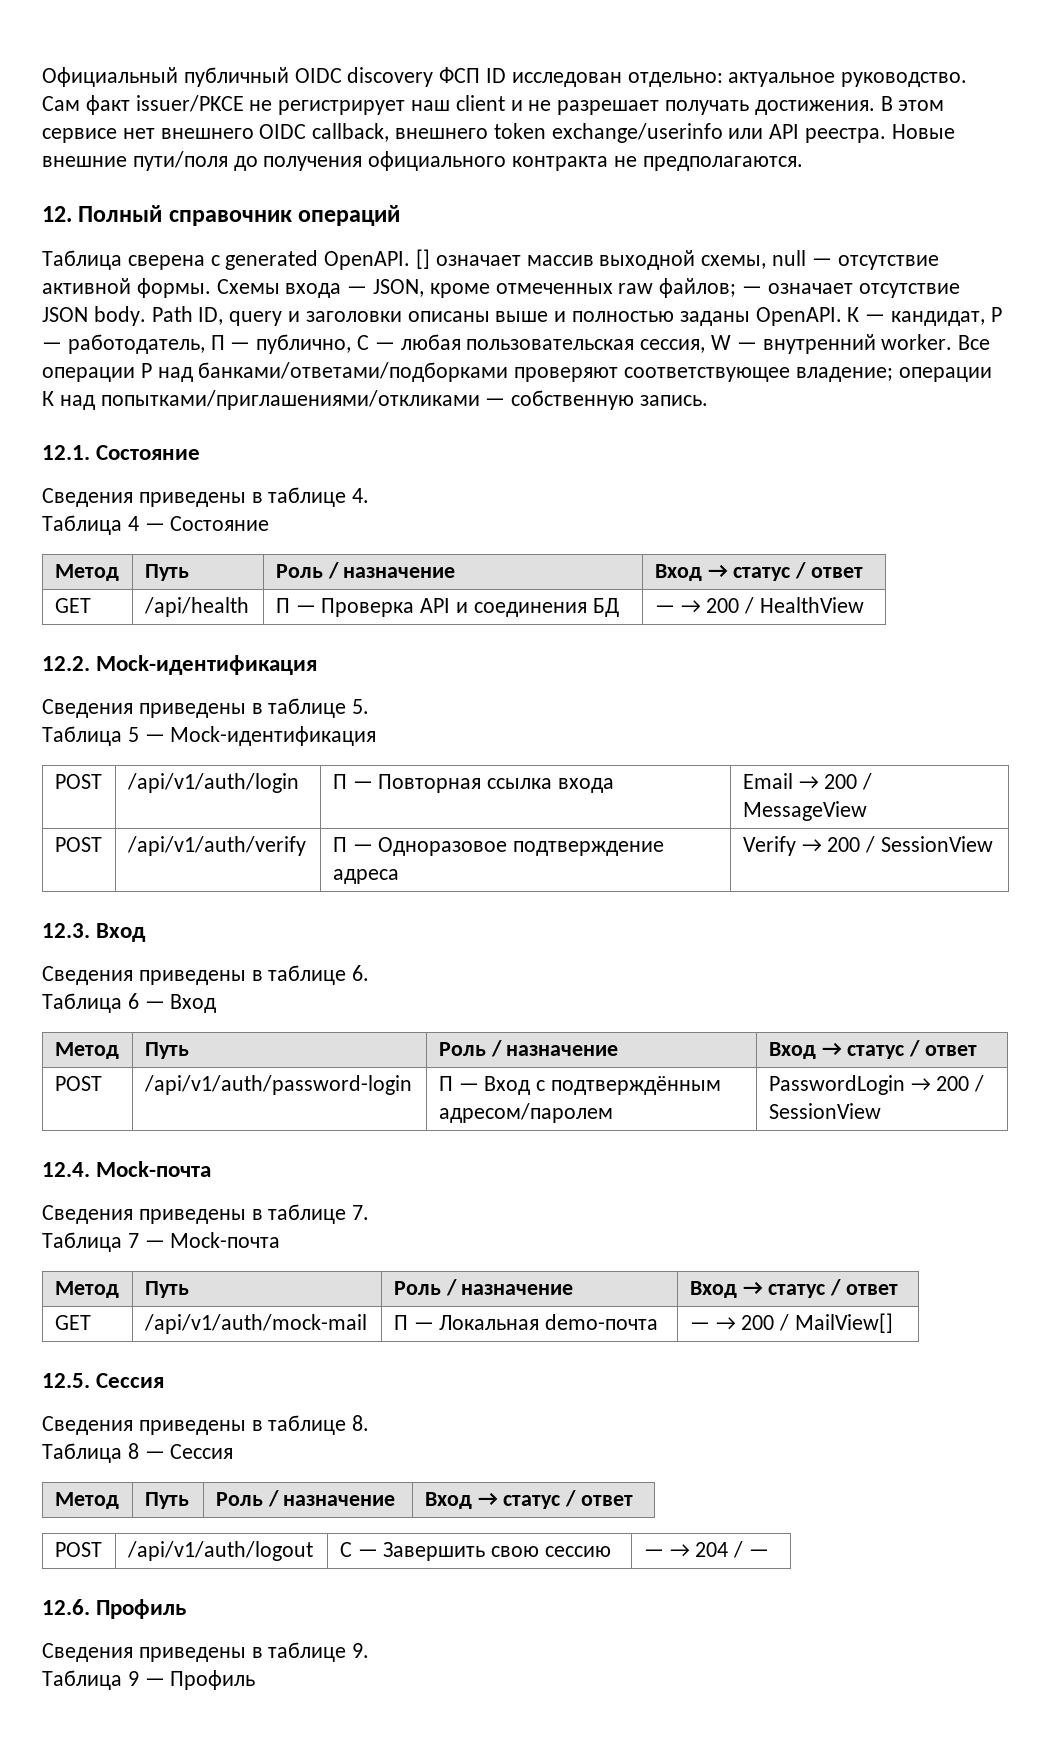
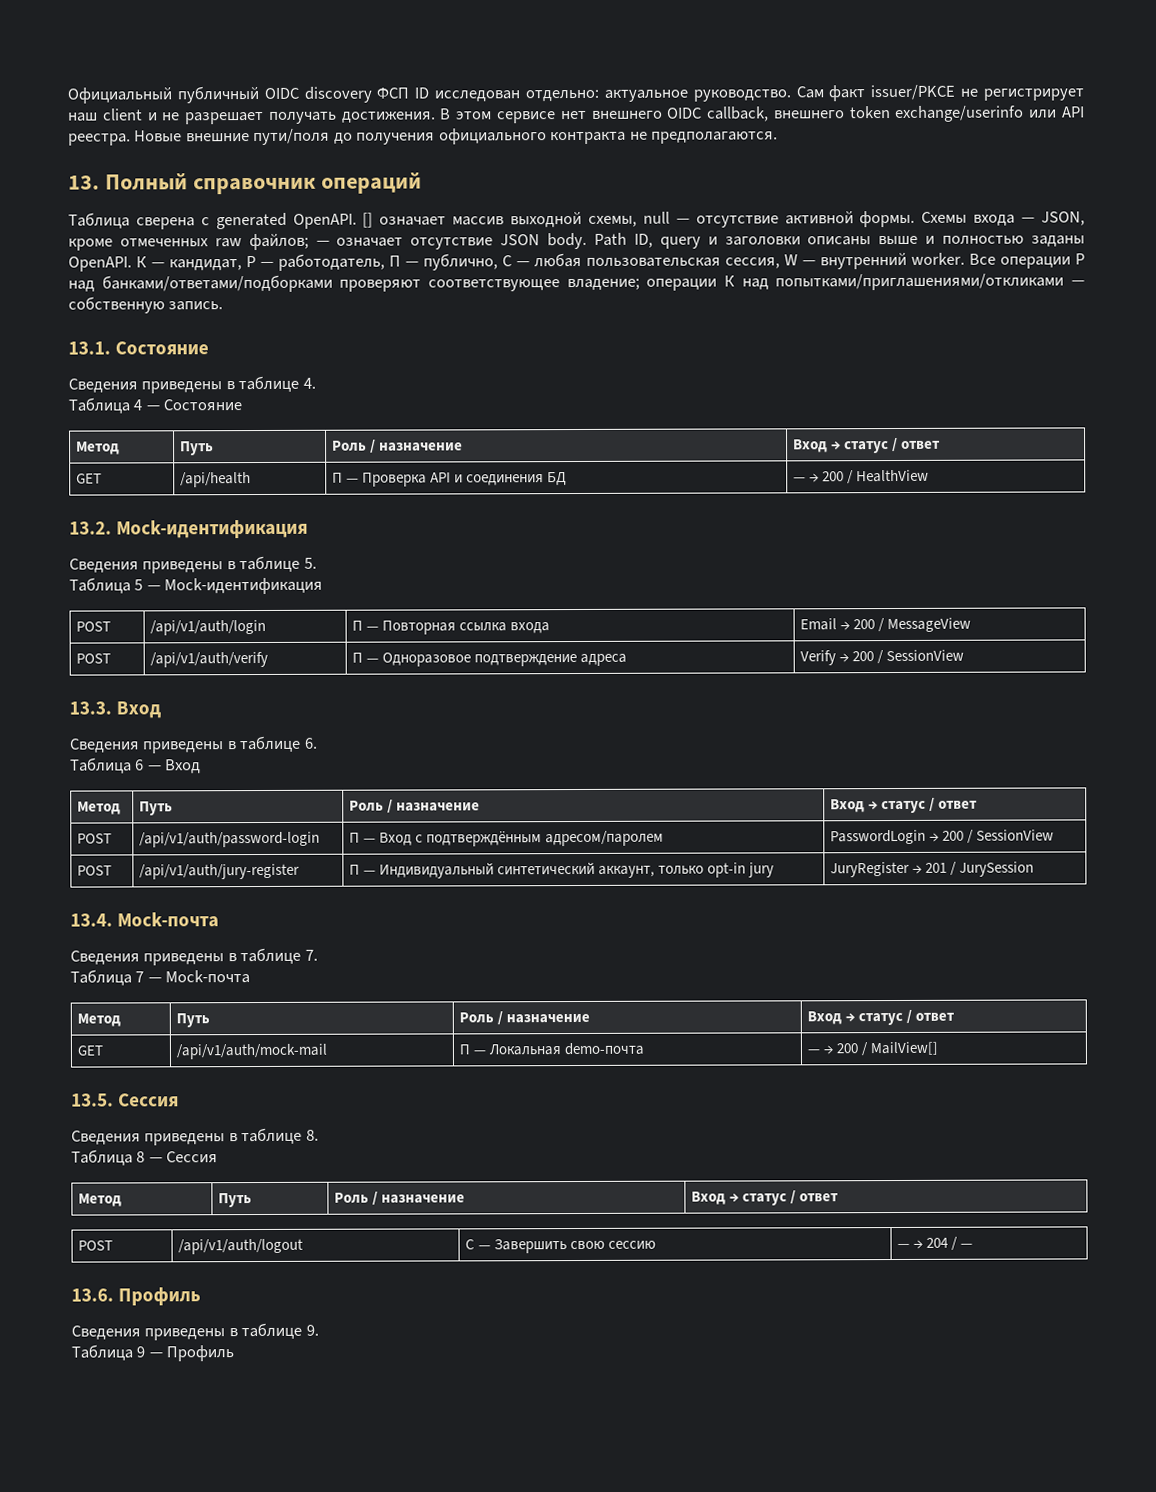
- 12. Полный справочник операций
+ 13. Полный справочник операций
- 12.1. Состояние
+ 13.1. Состояние
- 12.2. Mock-идентификация
+ 13.2. Mock-идентификация
- 12.3. Вход
+ 13.3. Вход
- 12.4. Mock-почта
+ POST | /api/v1/auth/jury-register | П — Индивидуальный синтетический аккаунт, только opt-in jury | JuryRegister → 201 / JurySession
+ 13.4. Mock-почта
- 12.5. Сессия
+ 13.5. Сессия
- 12.6. Профиль
+ 13.6. Профиль

